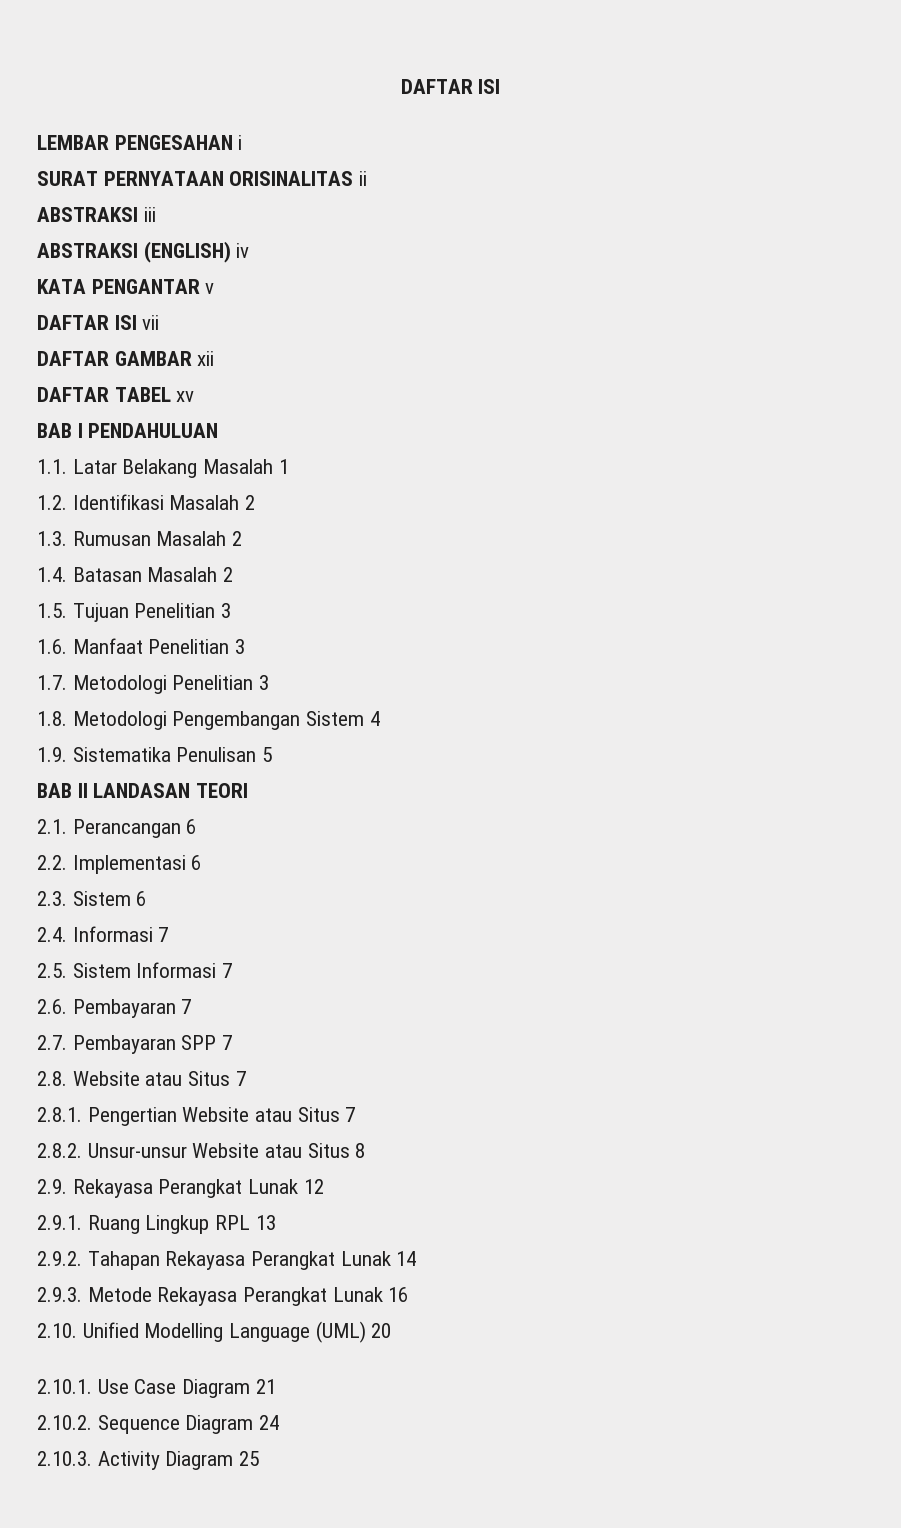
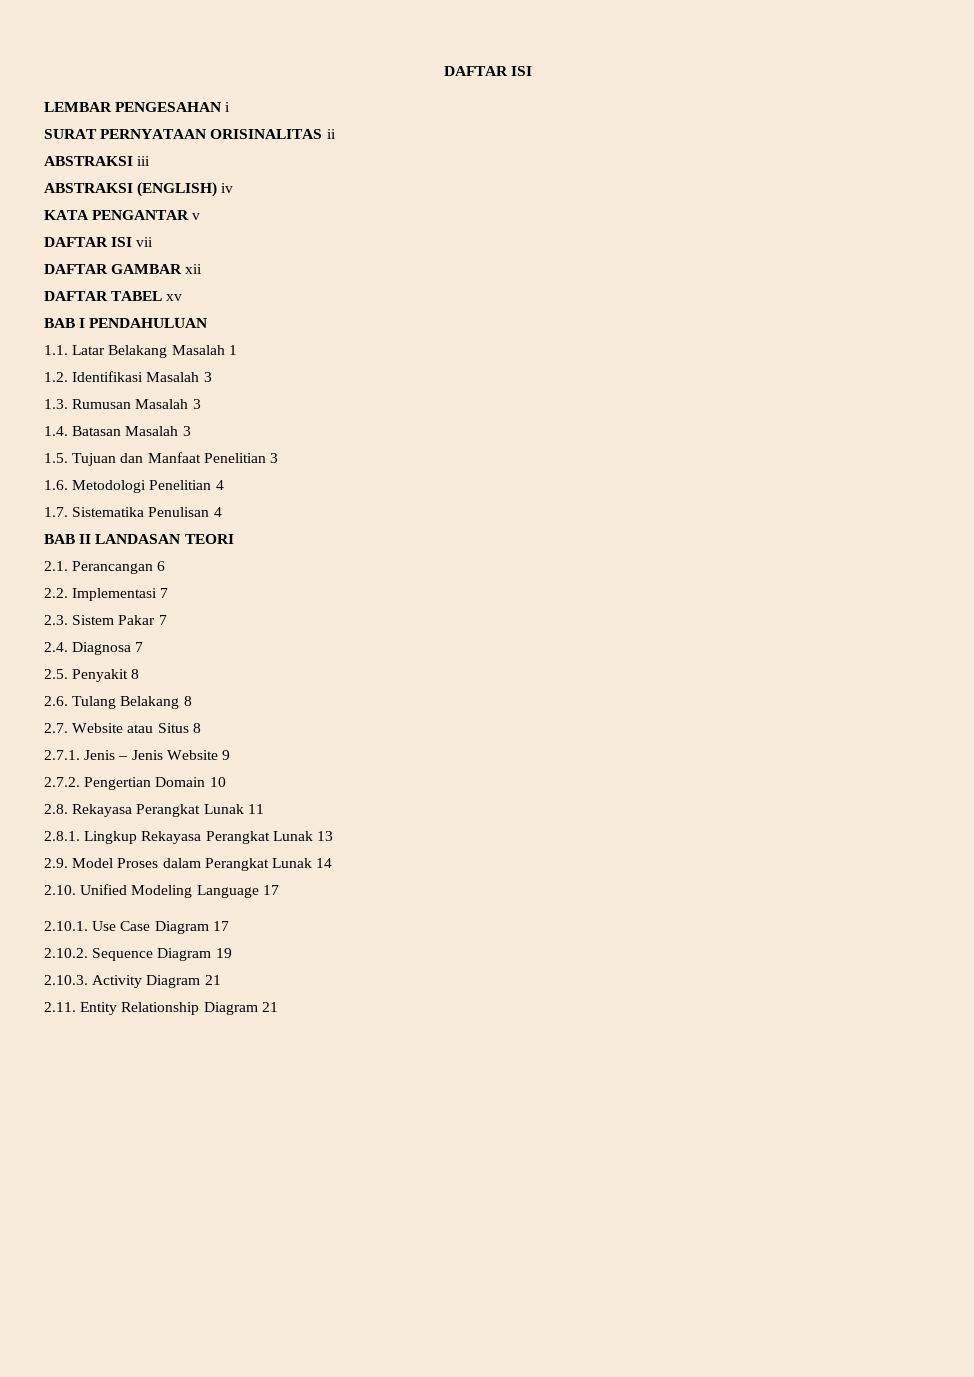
- 1.2. Identifikasi Masalah 2
+ 1.2. Identifikasi Masalah 3
- 1.3. Rumusan Masalah 2
+ 1.3. Rumusan Masalah 3
- 1.4. Batasan Masalah 2
+ 1.4. Batasan Masalah 3
- 1.5. Tujuan Penelitian 3
+ 1.5. Tujuan dan Manfaat Penelitian 3
- 1.6. Manfaat Penelitian 3
- 1.7. Metodologi Penelitian 3
- 1.8. Metodologi Pengembangan Sistem 4
- 1.9. Sistematika Penulisan 5
+ 1.6. Metodologi Penelitian 4
+ 1.7. Sistematika Penulisan 4
- 2.2. Implementasi 6
+ 2.2. Implementasi 7
- 2.3. Sistem 6
+ 2.3. Sistem Pakar 7
- 2.4. Informasi 7
+ 2.4. Diagnosa 7
- 2.5. Sistem Informasi 7
- 2.6. Pembayaran 7
- 2.7. Pembayaran SPP 7
- 2.8. Website atau Situs 7
- 2.8.1. Pengertian Website atau Situs 7
- 2.8.2. Unsur-unsur Website atau Situs 8
- 2.9. Rekayasa Perangkat Lunak 12
- 2.9.1. Ruang Lingkup RPL 13
- 2.9.2. Tahapan Rekayasa Perangkat Lunak 14
- 2.9.3. Metode Rekayasa Perangkat Lunak 16
- 2.10. Unified Modelling Language (UML) 20
+ 2.5. Penyakit 8
+ 2.6. Tulang Belakang 8
+ 2.7. Website atau Situs 8
+ 2.7.1. Jenis – Jenis Website 9
+ 2.7.2. Pengertian Domain 10
+ 2.8. Rekayasa Perangkat Lunak 11
+ 2.8.1. Lingkup Rekayasa Perangkat Lunak 13
+ 2.9. Model Proses dalam Perangkat Lunak 14
+ 2.10. Unified Modeling Language 17
- 2.10.1. Use Case Diagram 21
+ 2.10.1. Use Case Diagram 17
- 2.10.2. Sequence Diagram 24
+ 2.10.2. Sequence Diagram 19
- 2.10.3. Activity Diagram 25
+ 2.10.3. Activity Diagram 21
+ 2.11. Entity Relationship Diagram 21

